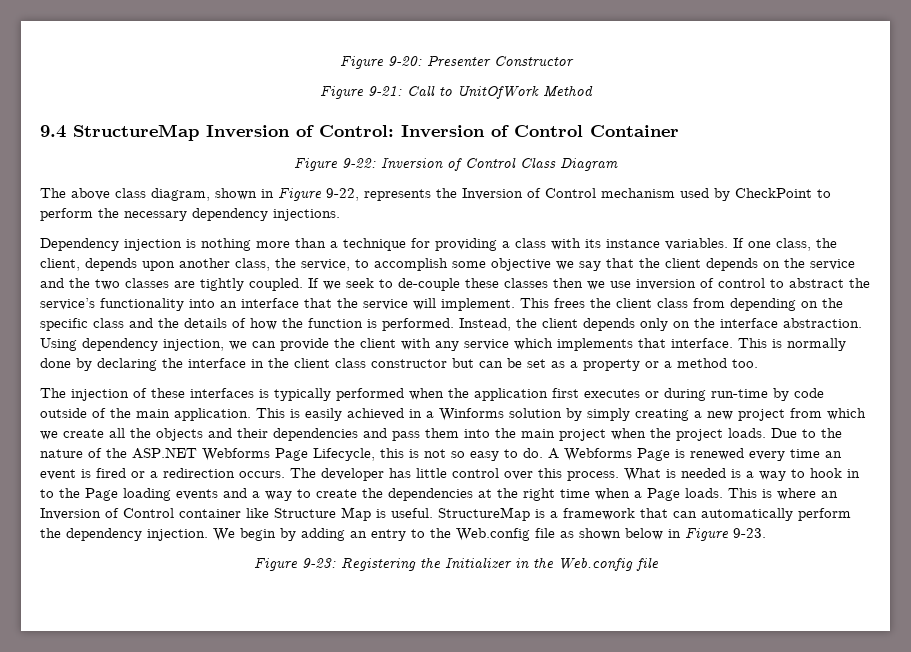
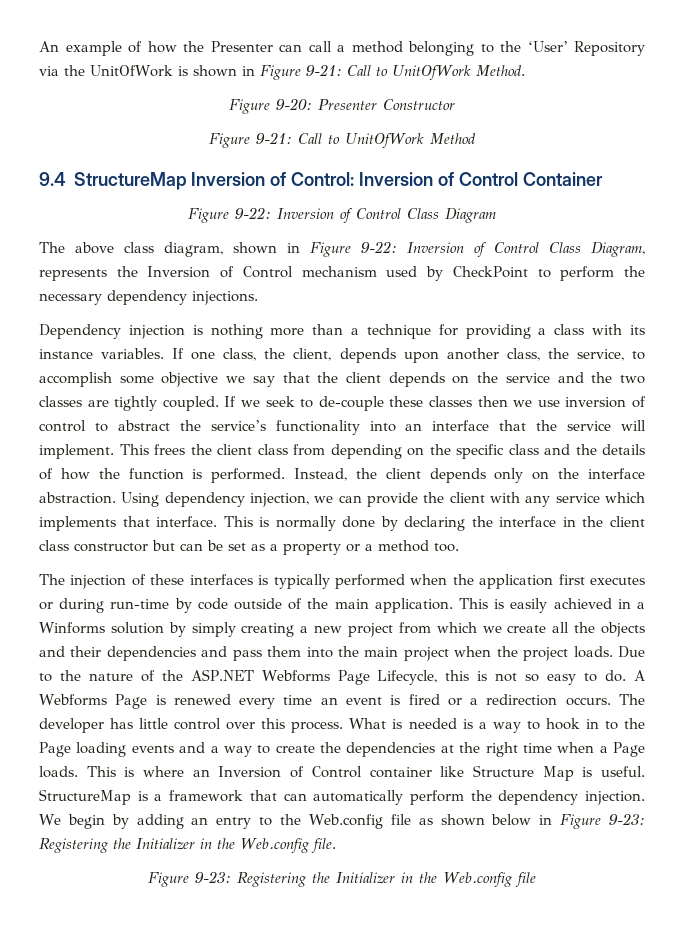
+ An example of how the Presenter can call a method belonging to the ‘User’ Repository via the UnitOfWork is shown in Figure 9-21: Call to UnitOfWork Method.
- The above class diagram, shown in Figure 9-22, represents the Inversion of Control mechanism used by CheckPoint to perform the necessary dependency injections.
+ The above class diagram, shown in Figure 9-22: Inversion of Control Class Diagram, represents the Inversion of Control mechanism used by CheckPoint to perform the necessary dependency injections.
- We begin by adding an entry to the Web.config file as shown below in Figure 9-23.
+ We begin by adding an entry to the Web.config file as shown below in Figure 9-23: Registering the Initializer in the Web.config file.

